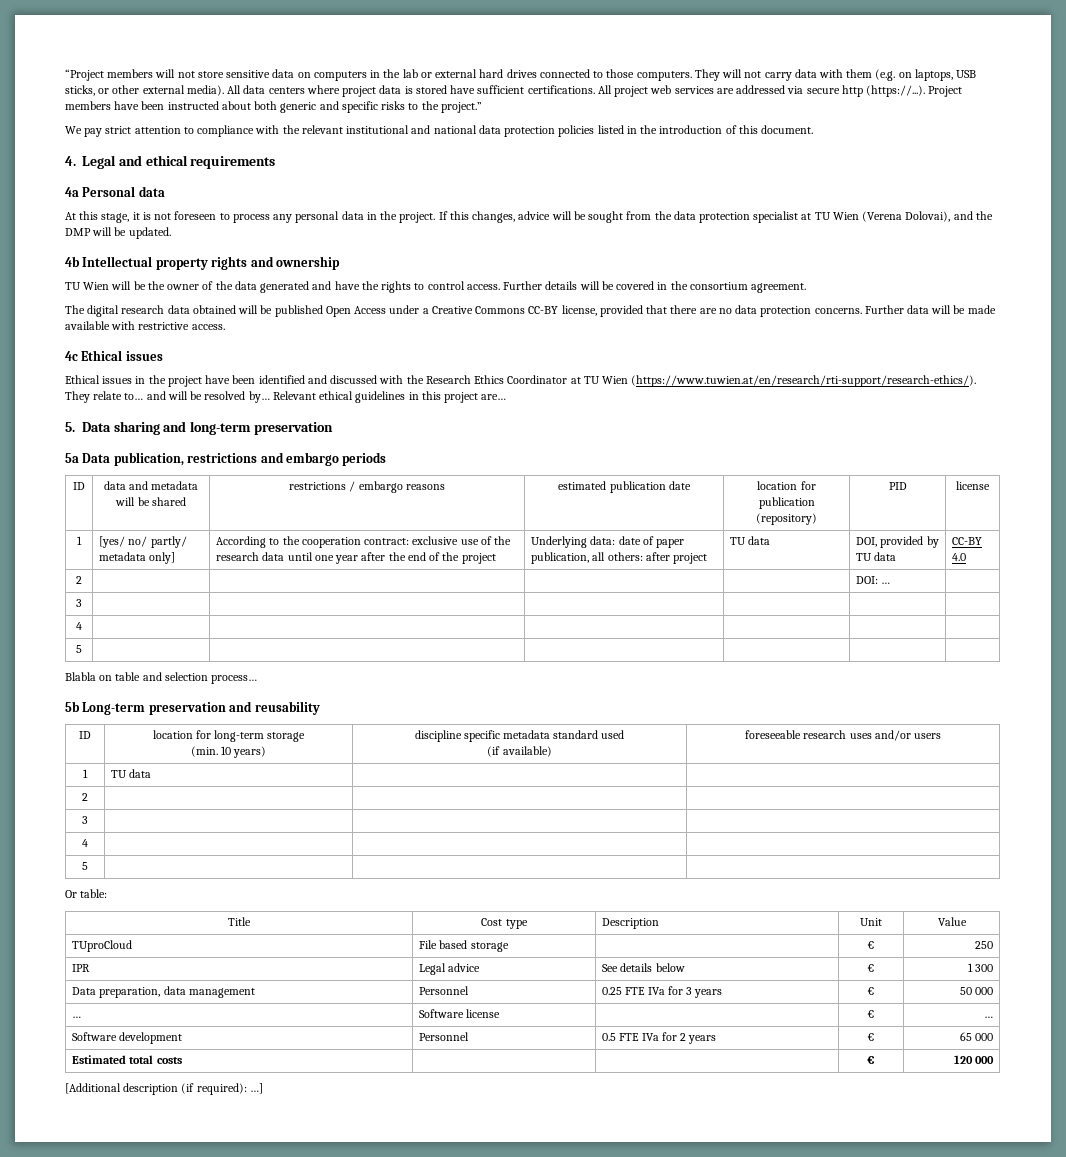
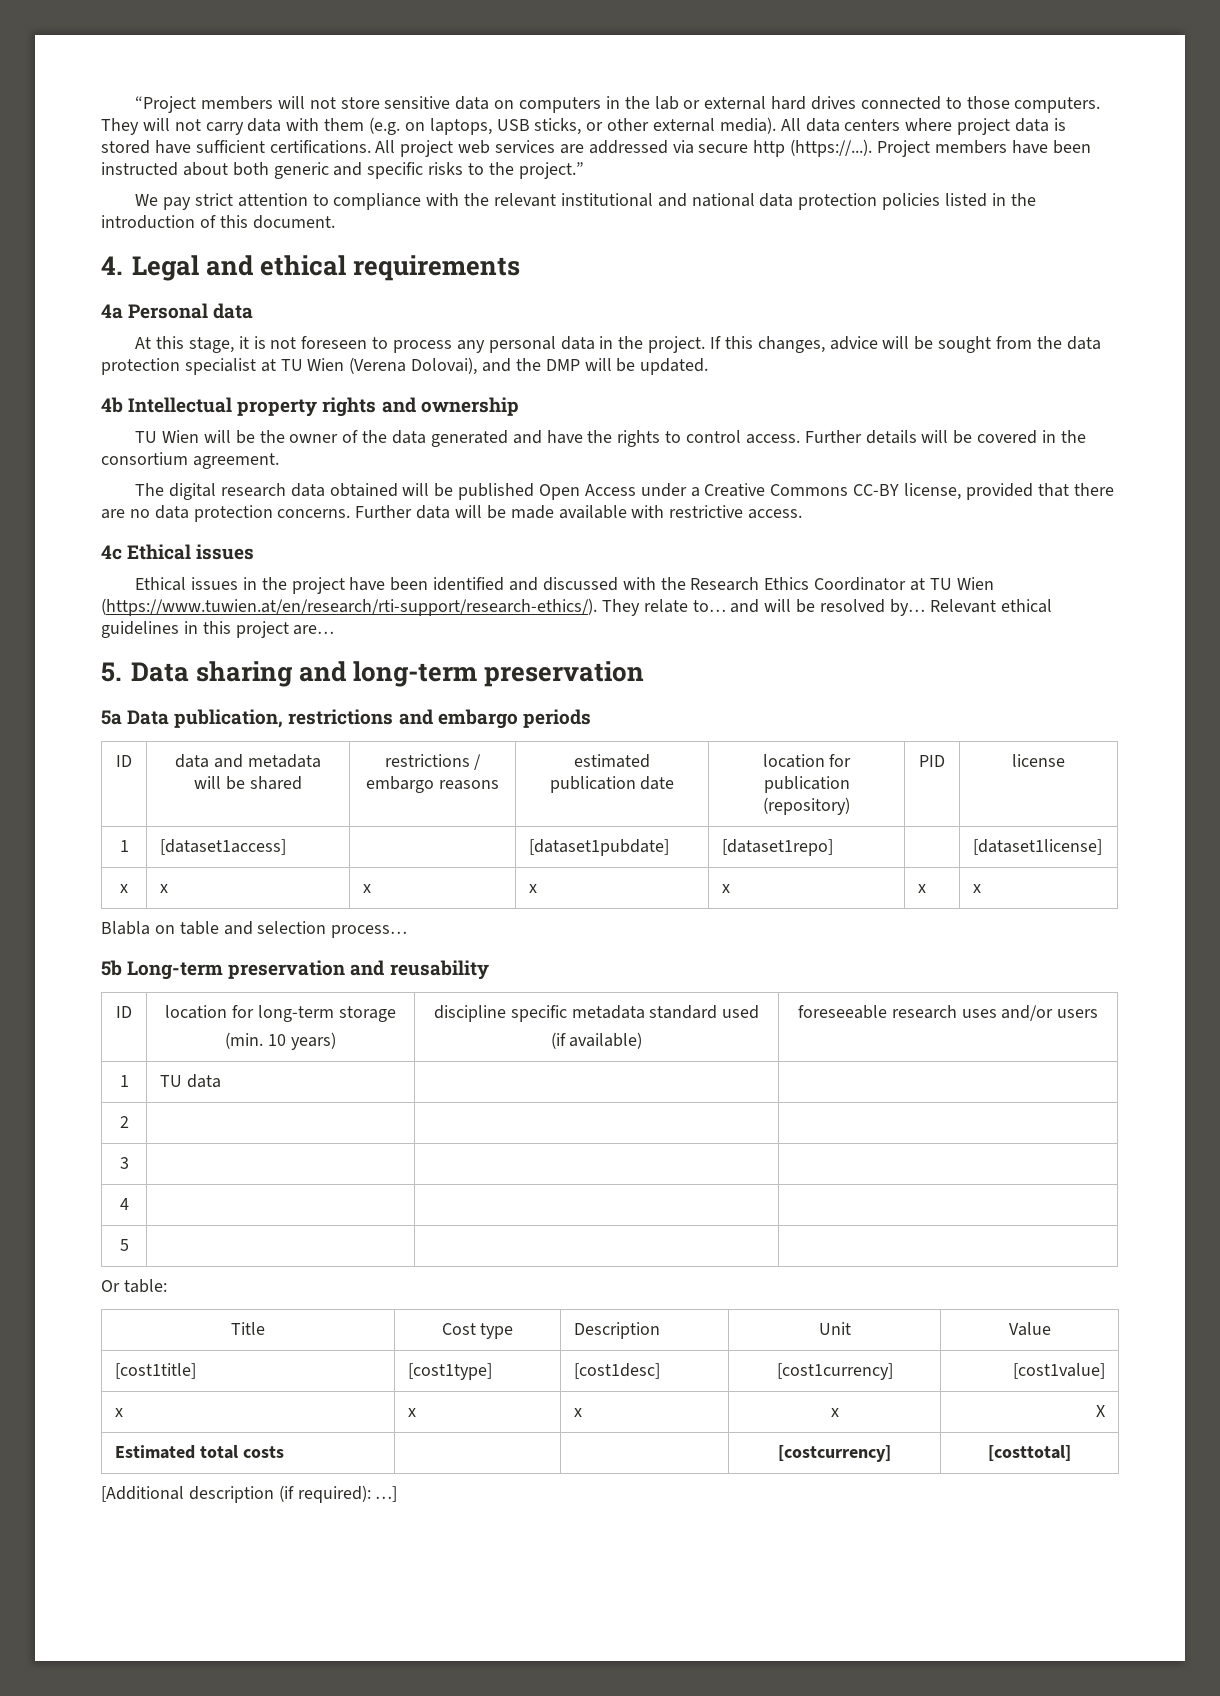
- [yes/ no/ partly/ metadata only] | According to the cooperation contract: exclusive use of the research data until one year after the end of the project | Underlying data: date of paper publication, all others: after project | TU data | DOI, provided by TU data | CC-BY 4.0
- 2 | | | | | DOI: … |
- 3 | | | | | |
- 4 | | | | | |
- 5 | | | | | |
+ [dataset1access] | | [dataset1pubdate] | [dataset1repo] | | [dataset1license]
+ x | x | x | x | x | x | x
- TUproCloud | File based storage | | € | 250
- IPR | Legal advice | See details below | € | 1 300
- Data preparation, data management | Personnel | 0.25 FTE IVa for 3 years | € | 50 000
- … | Software license | | € | …
- Software development | Personnel | 0.5 FTE IVa for 2 years | € | 65 000
+ [cost1title] | [cost1type] | [cost1desc] | [cost1currency] | [cost1value]
+ x | x | x | x | X
- Estimated total costs | | | € | 120 000
+ Estimated total costs | | | [costcurrency] | [costtotal]

